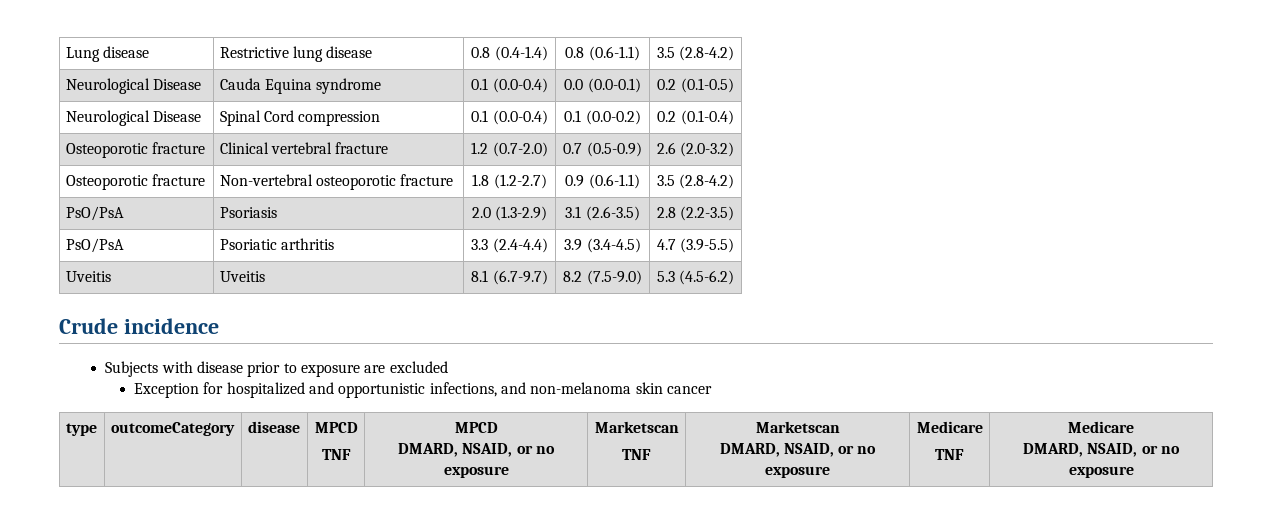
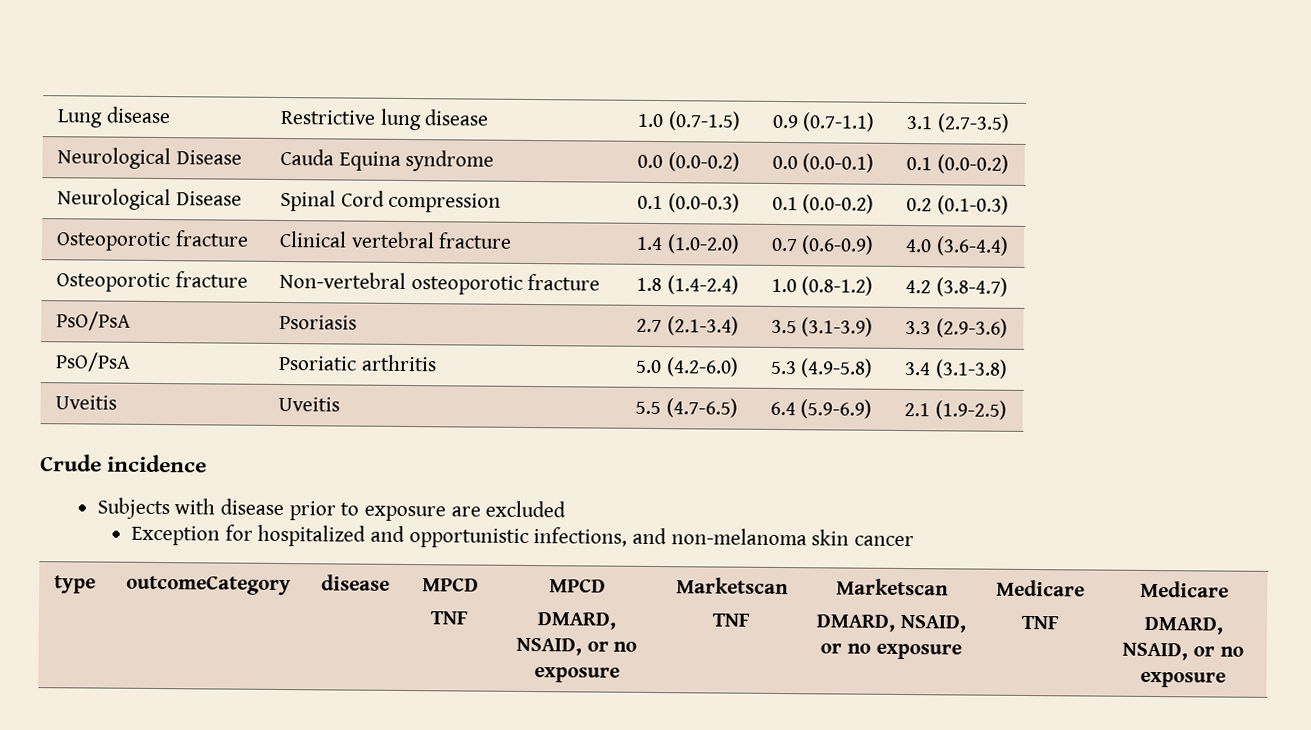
- Lung disease | Restrictive lung disease | 0.8 (0.4-1.4) | 0.8 (0.6-1.1) | 3.5 (2.8-4.2)
+ Lung disease | Restrictive lung disease | 1.0 (0.7-1.5) | 0.9 (0.7-1.1) | 3.1 (2.7-3.5)
- Neurological Disease | Cauda Equina syndrome | 0.1 (0.0-0.4) | 0.0 (0.0-0.1) | 0.2 (0.1-0.5)
+ Neurological Disease | Cauda Equina syndrome | 0.0 (0.0-0.2) | 0.0 (0.0-0.1) | 0.1 (0.0-0.2)
- Neurological Disease | Spinal Cord compression | 0.1 (0.0-0.4) | 0.1 (0.0-0.2) | 0.2 (0.1-0.4)
+ Neurological Disease | Spinal Cord compression | 0.1 (0.0-0.3) | 0.1 (0.0-0.2) | 0.2 (0.1-0.3)
- Osteoporotic fracture | Clinical vertebral fracture | 1.2 (0.7-2.0) | 0.7 (0.5-0.9) | 2.6 (2.0-3.2)
+ Osteoporotic fracture | Clinical vertebral fracture | 1.4 (1.0-2.0) | 0.7 (0.6-0.9) | 4.0 (3.6-4.4)
- Osteoporotic fracture | Non-vertebral osteoporotic fracture | 1.8 (1.2-2.7) | 0.9 (0.6-1.1) | 3.5 (2.8-4.2)
- PsO/PsA | Psoriasis | 2.0 (1.3-2.9) | 3.1 (2.6-3.5) | 2.8 (2.2-3.5)
- PsO/PsA | Psoriatic arthritis | 3.3 (2.4-4.4) | 3.9 (3.4-4.5) | 4.7 (3.9-5.5)
- Uveitis | Uveitis | 8.1 (6.7-9.7) | 8.2 (7.5-9.0) | 5.3 (4.5-6.2)
+ Osteoporotic fracture | Non-vertebral osteoporotic fracture | 1.8 (1.4-2.4) | 1.0 (0.8-1.2) | 4.2 (3.8-4.7)
+ PsO/PsA | Psoriasis | 2.7 (2.1-3.4) | 3.5 (3.1-3.9) | 3.3 (2.9-3.6)
+ PsO/PsA | Psoriatic arthritis | 5.0 (4.2-6.0) | 5.3 (4.9-5.8) | 3.4 (3.1-3.8)
+ Uveitis | Uveitis | 5.5 (4.7-6.5) | 6.4 (5.9-6.9) | 2.1 (1.9-2.5)

